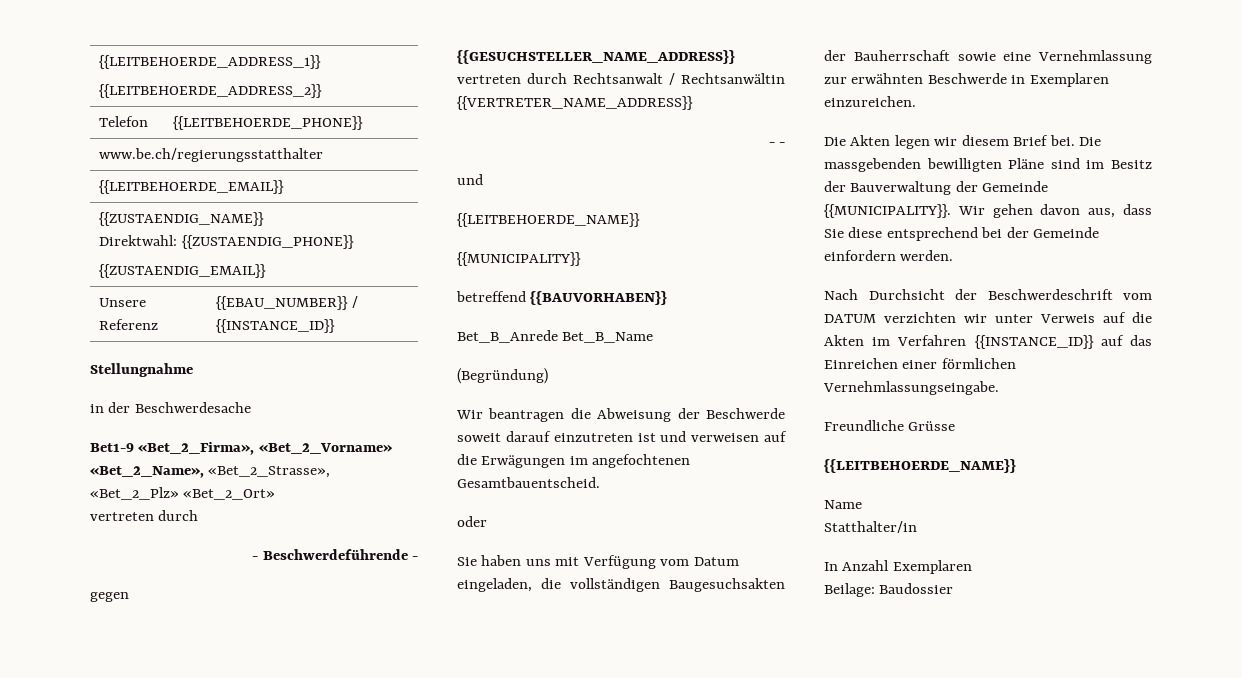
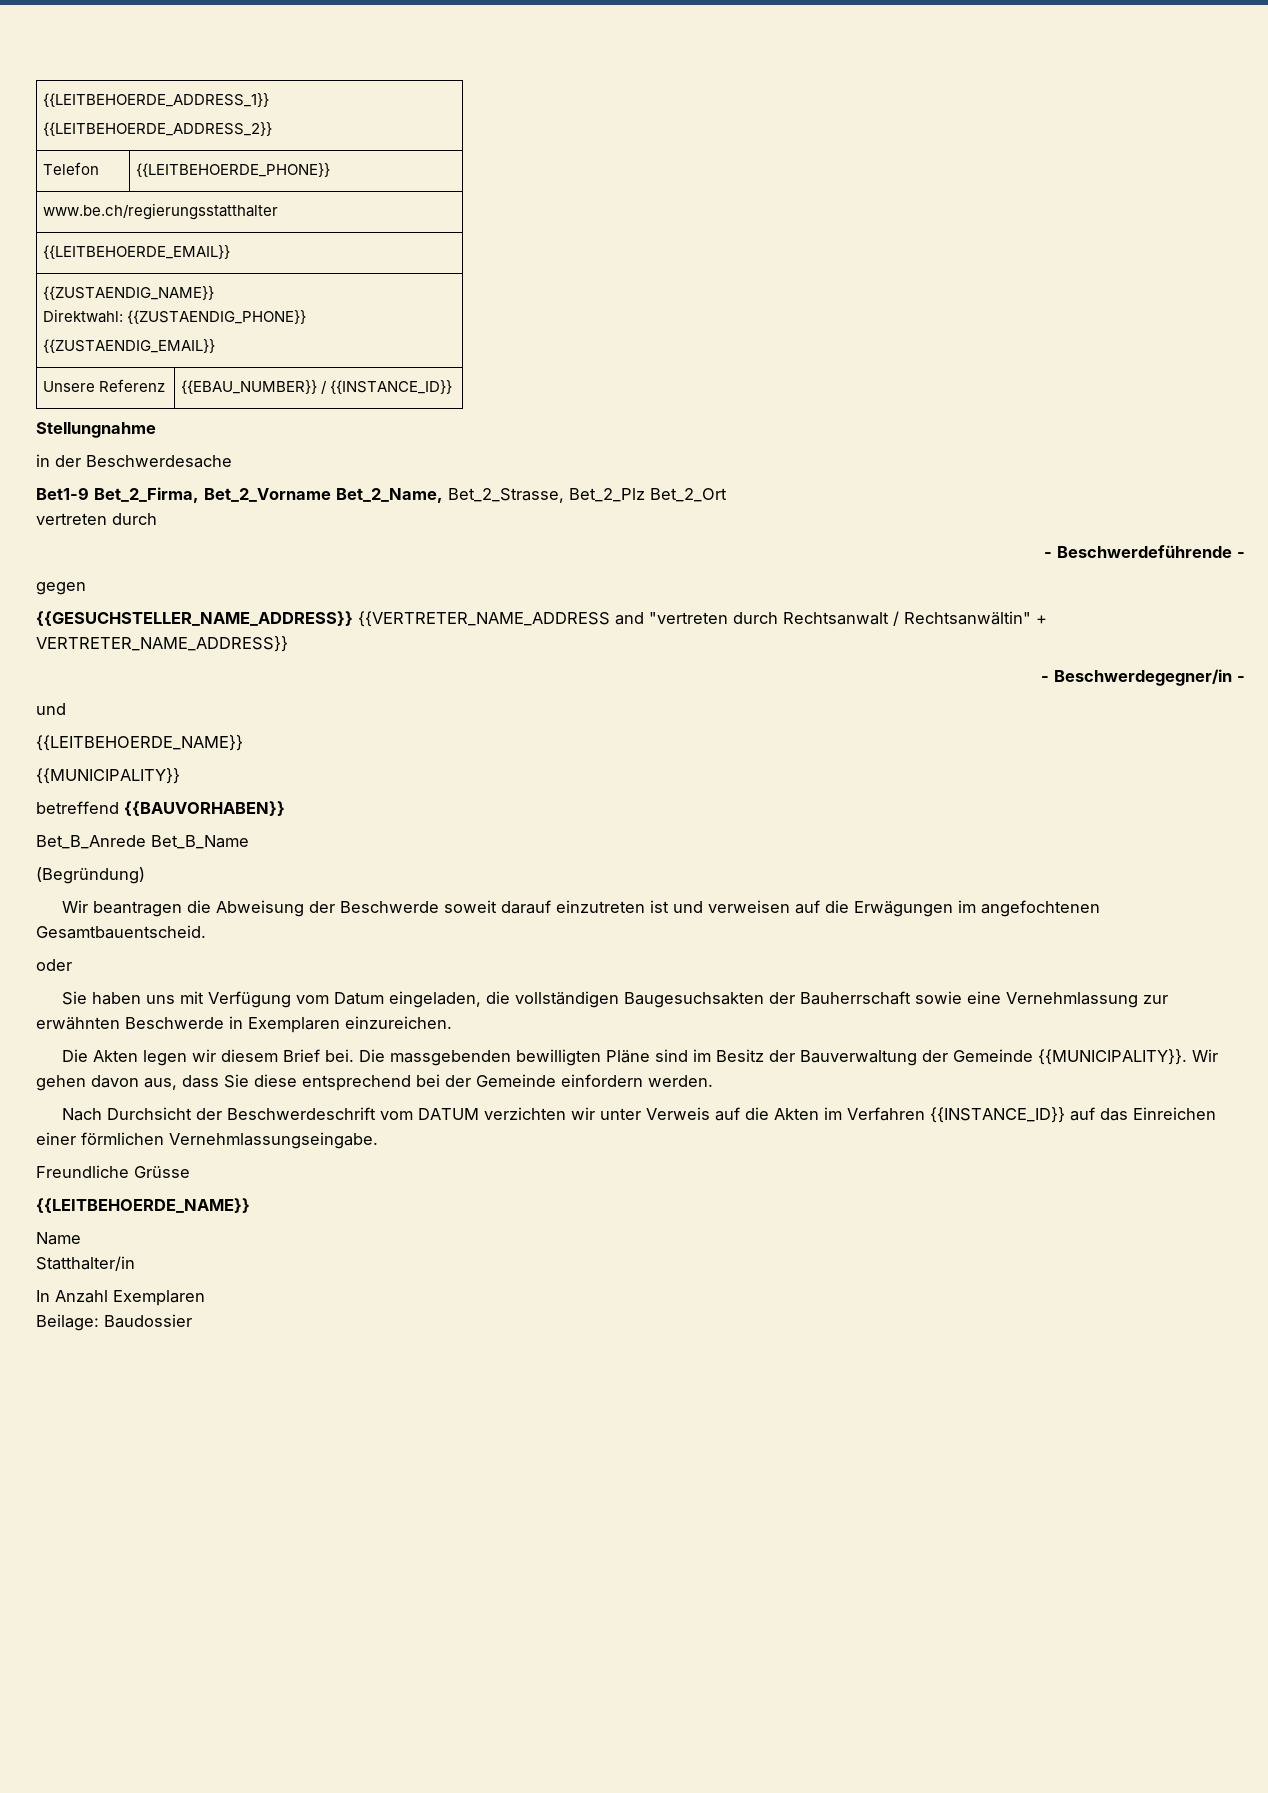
- Bet1-9 «Bet_2_Firma», «Bet_2_Vorname» «Bet_2_Name», «Bet_2_Strasse», «Bet_2_Plz» «Bet_2_Ort»
+ Bet1-9 Bet_2_Firma, Bet_2_Vorname Bet_2_Name, Bet_2_Strasse, Bet_2_Plz Bet_2_Ort
- {{GESUCHSTELLER_NAME_ADDRESS}} vertreten durch Rechtsanwalt / Rechtsanwältin {{VERTRETER_NAME_ADDRESS}}
- - -
+ {{GESUCHSTELLER_NAME_ADDRESS}} {{VERTRETER_NAME_ADDRESS and "vertreten durch Rechtsanwalt / Rechtsanwältin" + VERTRETER_NAME_ADDRESS}}
+ - Beschwerdegegner/in -

